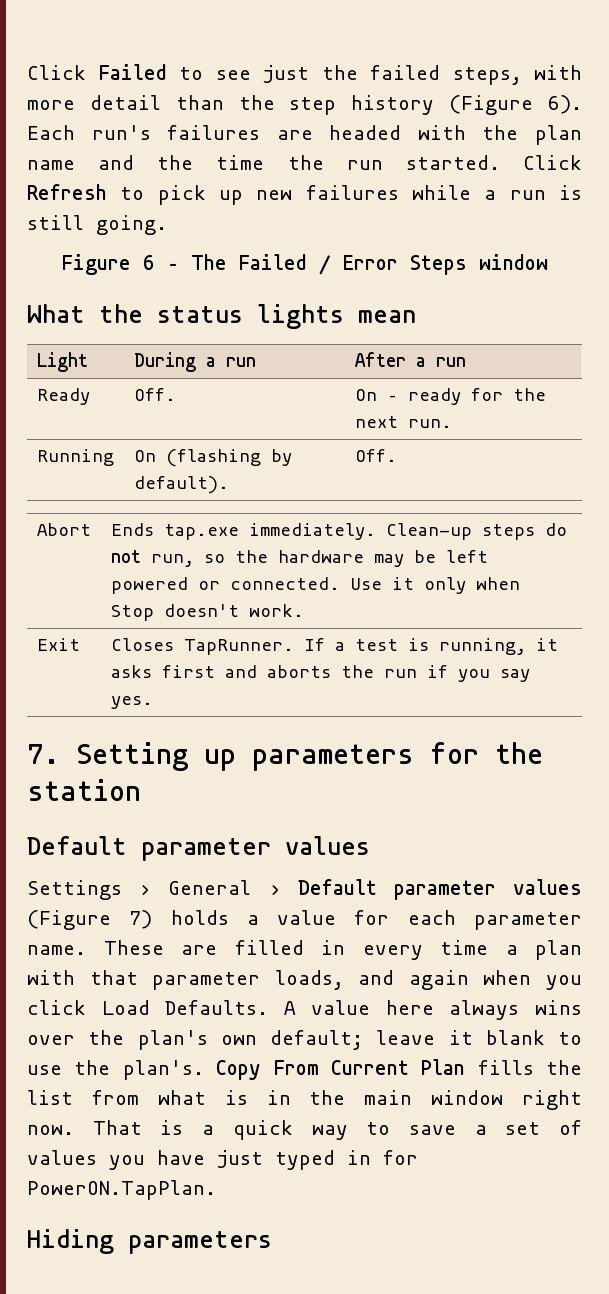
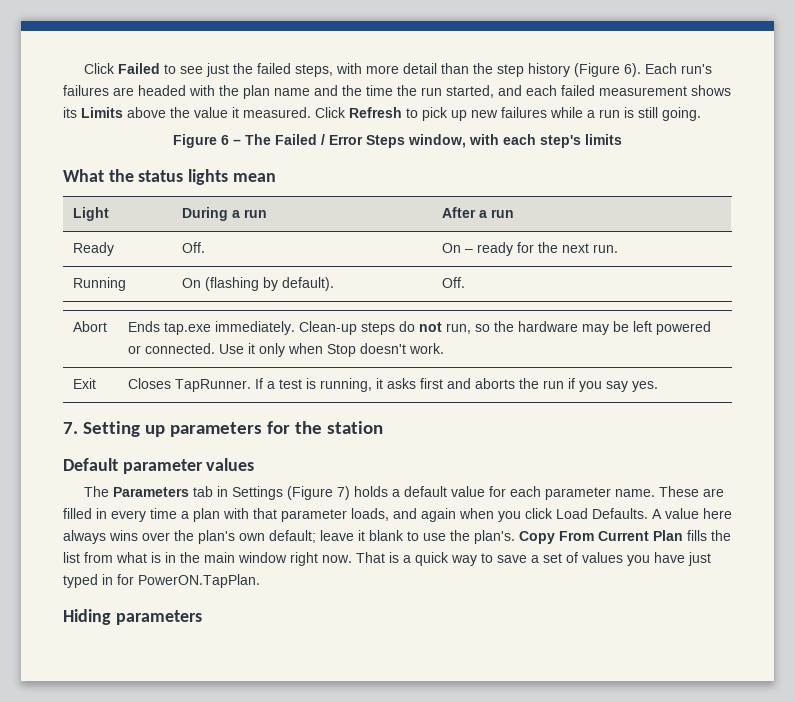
- Each run's failures are headed with the plan name and the time the run started.
+ Each run's failures are headed with the plan name and the time the run started, and each failed measurement shows its Limits above the value it measured.
- Figure 6 – The Failed / Error Steps window
+ Figure 6 – The Failed / Error Steps window, with each step's limits
- Settings › General › Default parameter values (Figure 7) holds a value for each parameter name.
+ The Parameters tab in Settings (Figure 7) holds a default value for each parameter name.

